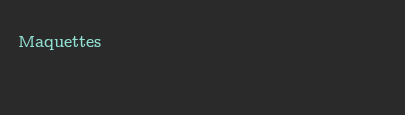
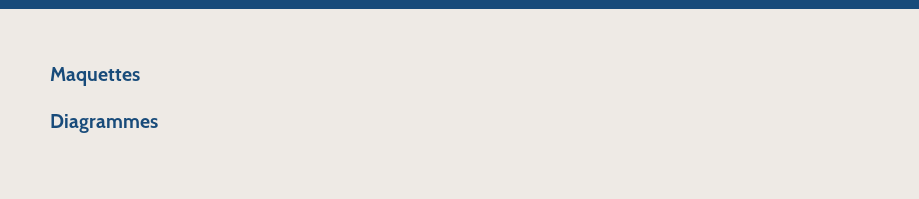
+ Diagrammes

